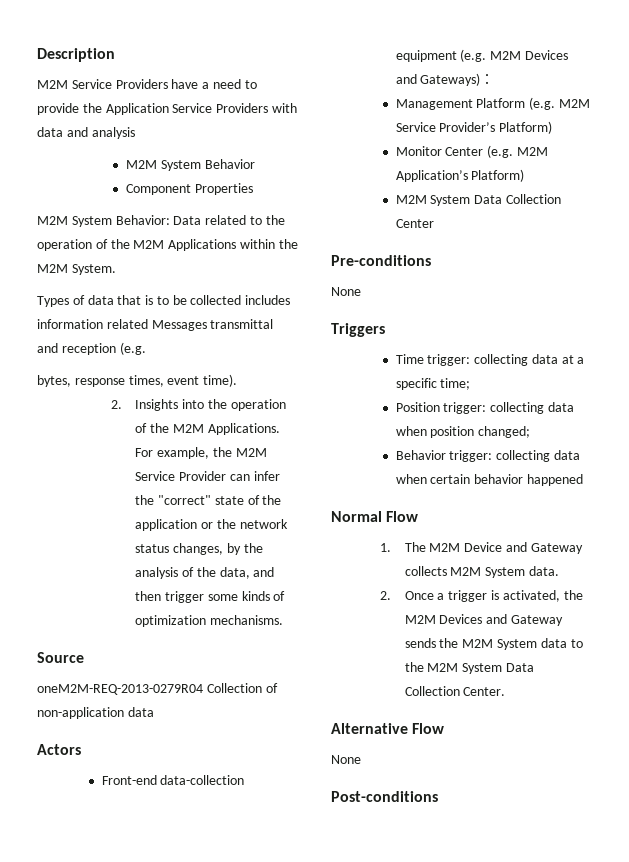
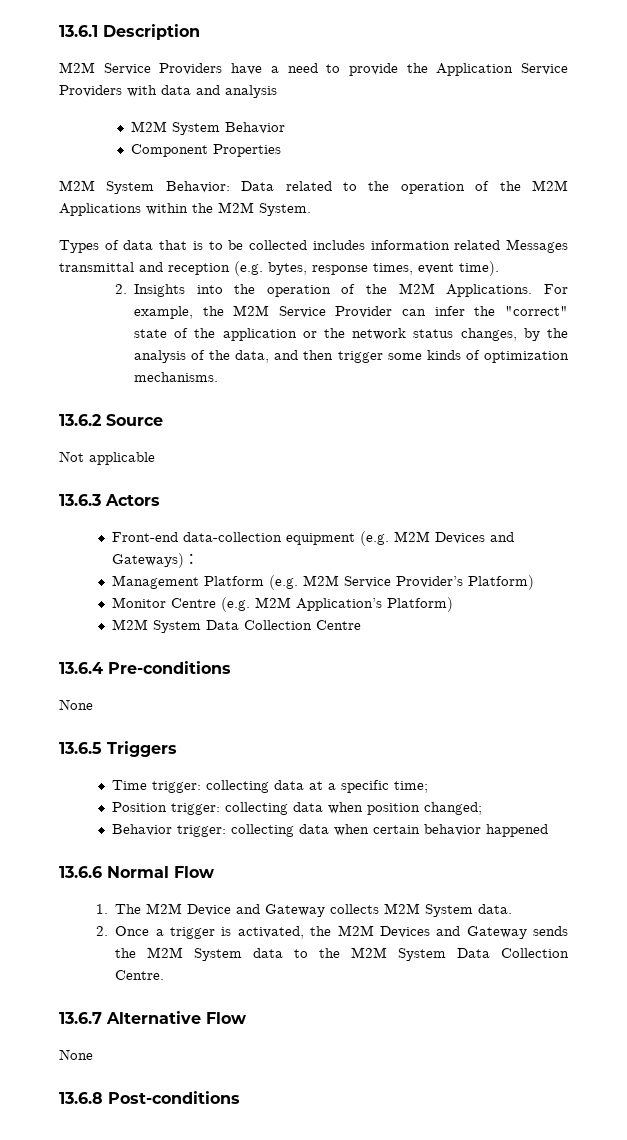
- Description
+ 13.6.1 Description
- Types of data that is to be collected includes information related Messages transmittal and reception (e.g.
- bytes, response times, event time).
+ Types of data that is to be collected includes information related Messages transmittal and reception (e.g. bytes, response times, event time).
- Source
+ 13.6.2 Source
- oneM2M-REQ-2013-0279R04 Collection of non-application data
- Actors
+ Not applicable
+ 13.6.3 Actors
- Monitor Center (e.g. M2M Application’s Platform)
+ Monitor Centre (e.g. M2M Application’s Platform)
- M2M System Data Collection Center
- Pre-conditions
+ M2M System Data Collection Centre
+ 13.6.4 Pre-conditions
- Triggers
+ 13.6.5 Triggers
- Normal Flow
+ 13.6.6 Normal Flow
- 2. Once a trigger is activated, the M2M Devices and Gateway sends the M2M System data to the M2M System Data Collection Center.
- Alternative Flow
+ 2. Once a trigger is activated, the M2M Devices and Gateway sends the M2M System data to the M2M System Data Collection Centre.
+ 13.6.7 Alternative Flow
- Post-conditions
+ 13.6.8 Post-conditions

